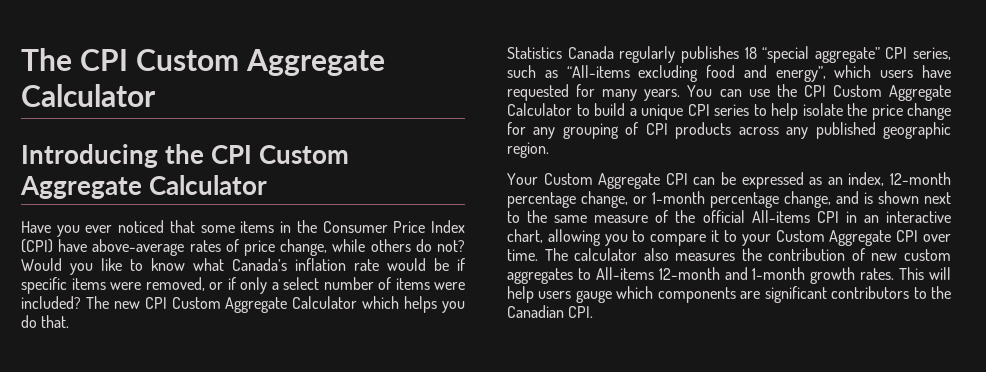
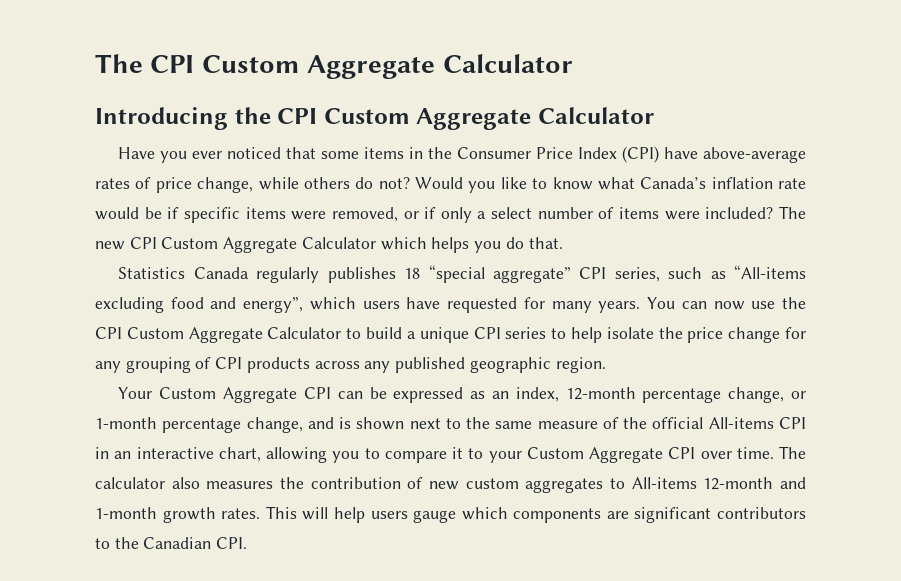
- You can use the CPI Custom Aggregate Calculator to build a unique CPI series to help isolate the price change for any grouping of CPI products across any published geographic region.
+ You can now use the CPI Custom Aggregate Calculator to build a unique CPI series to help isolate the price change for any grouping of CPI products across any published geographic region.

